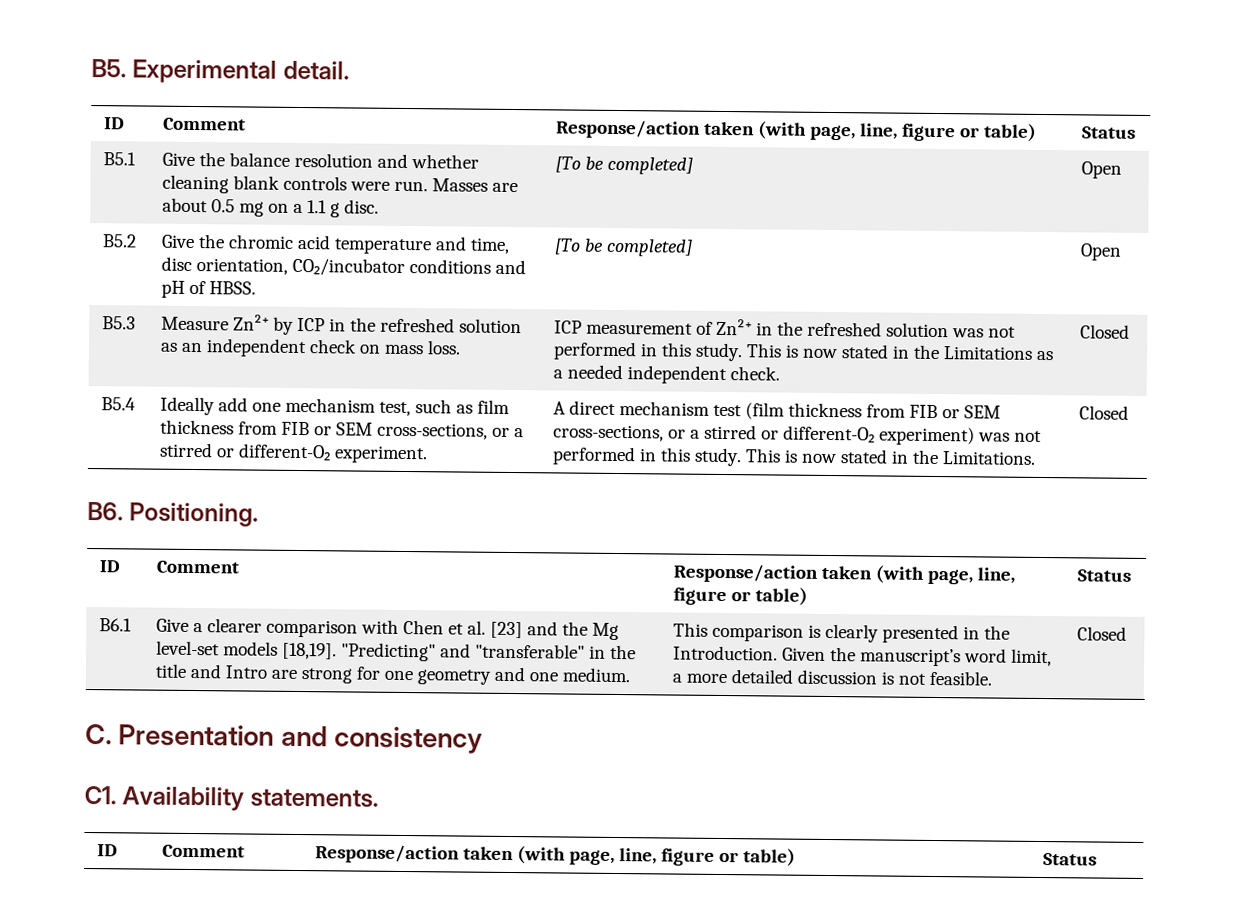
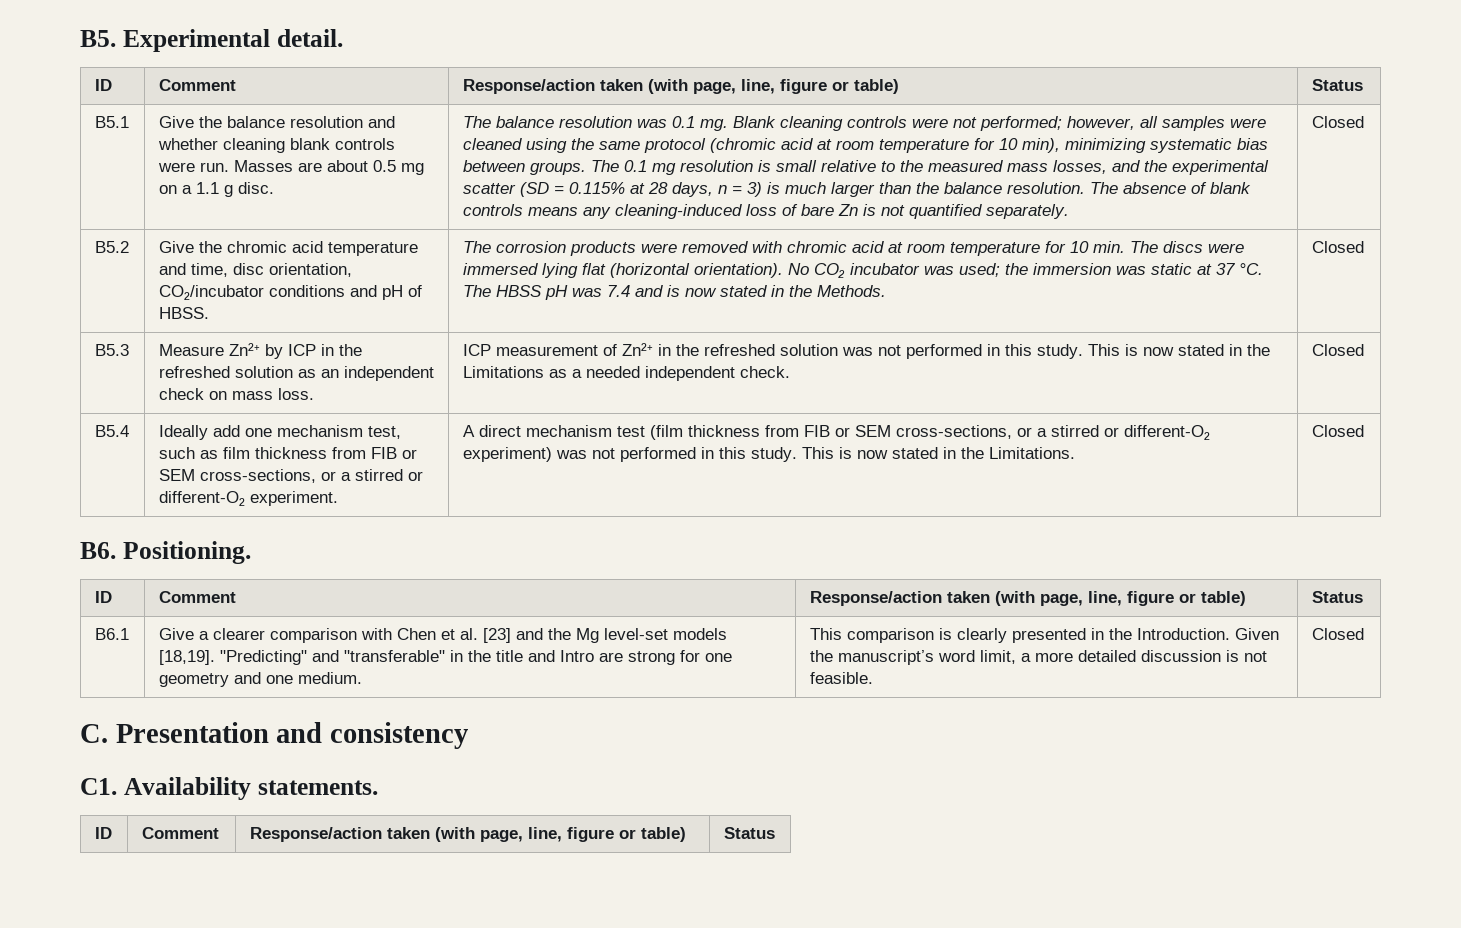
- Masses are about 0.5 mg on a 1.1 g disc. | [To be completed] | Open
+ Masses are about 0.5 mg on a 1.1 g disc. | The balance resolution was 0.1 mg. Blank cleaning controls were not performed; however, all samples were cleaned using the same protocol (chromic acid at room temperature for 10 min), minimizing systematic bias between groups. The 0.1 mg resolution is small relative to the measured mass losses, and the experimental scatter (SD = 0.115% at 28 days, n = 3) is much larger than the balance resolution. The absence of blank controls means any cleaning-induced loss of bare Zn is not quantified separately. | Closed
- Give the chromic acid temperature and time, disc orientation, CO₂/incubator conditions and pH of HBSS. | [To be completed] | Open
+ Give the chromic acid temperature and time, disc orientation, CO₂/incubator conditions and pH of HBSS. | The corrosion products were removed with chromic acid at room temperature for 10 min. The discs were immersed lying flat (horizontal orientation). No CO₂ incubator was used; the immersion was static at 37 °C. The HBSS pH was 7.4 and is now stated in the Methods. | Closed

